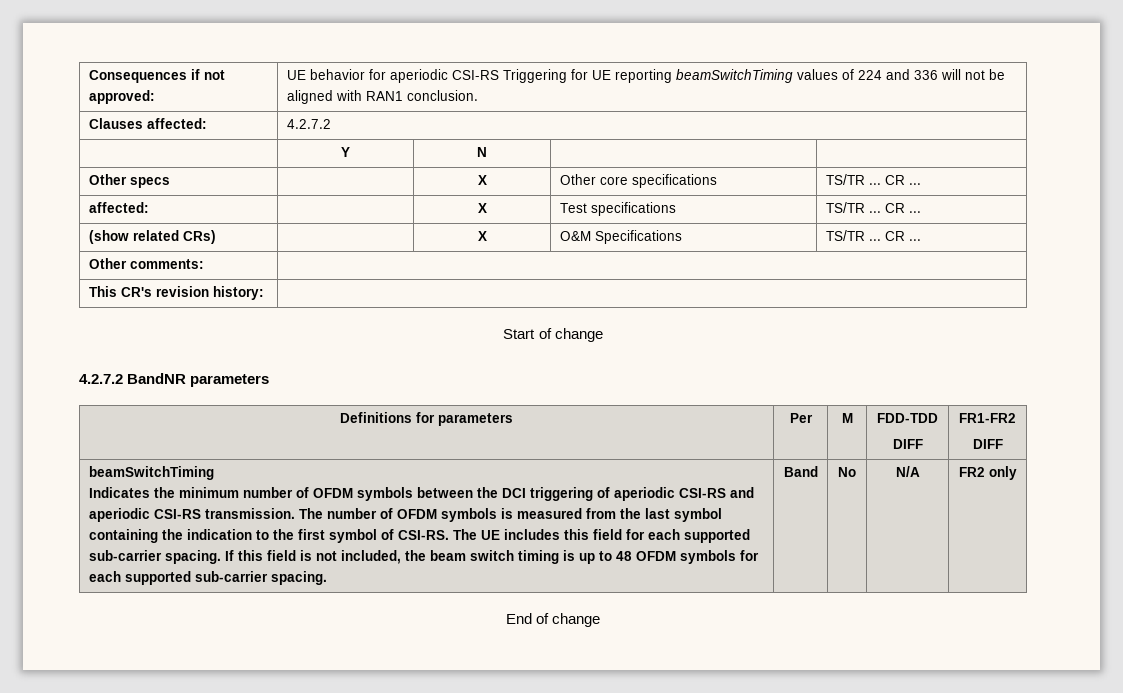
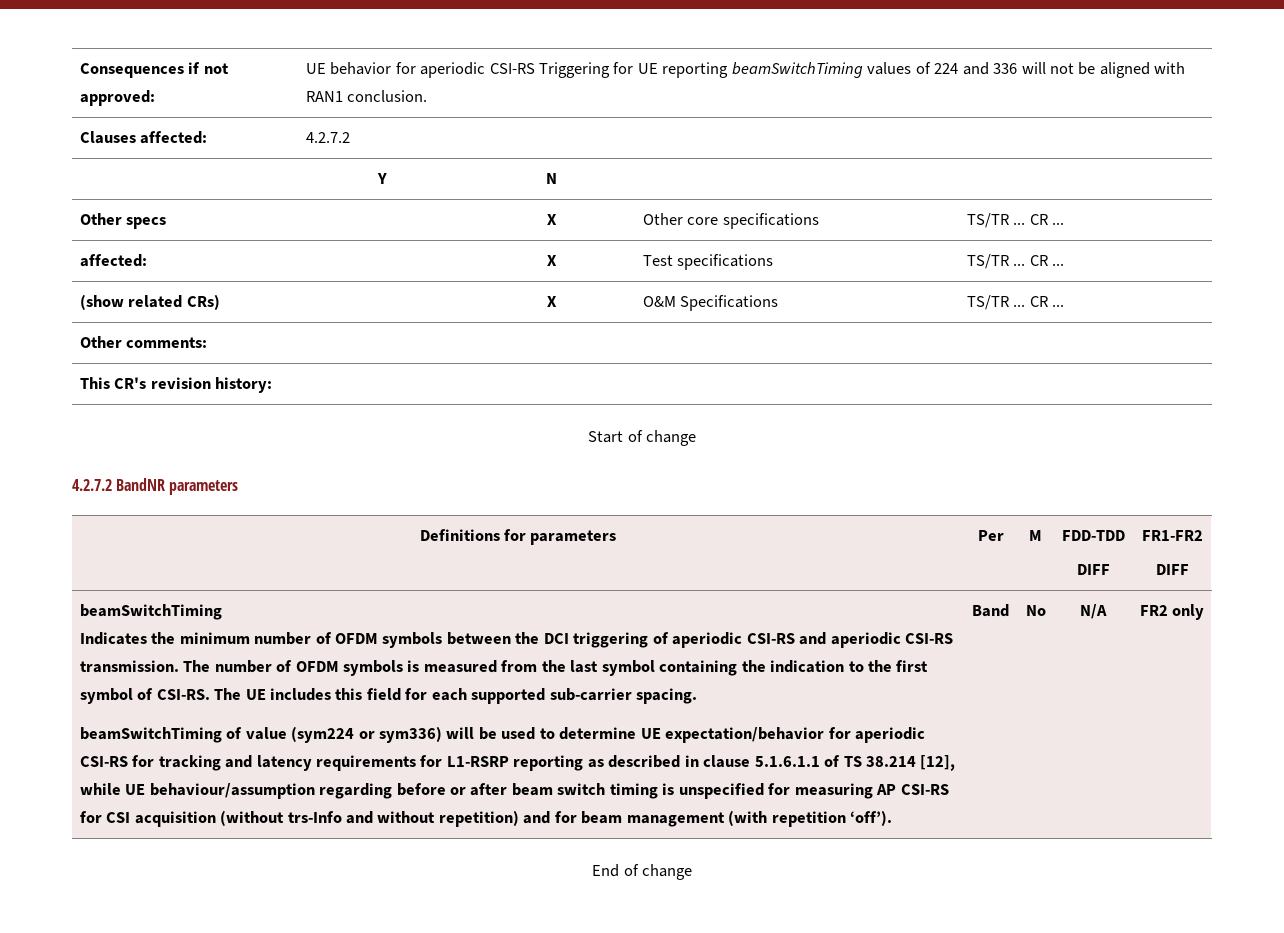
- The UE includes this field for each supported sub-carrier spacing. If this field is not included, the beam switch timing is up to 48 OFDM symbols for each supported sub-carrier spacing.
+ The UE includes this field for each supported sub-carrier spacing.
+ beamSwitchTiming of value (sym224 or sym336) will be used to determine UE expectation/behavior for aperiodic CSI-RS for tracking and latency requirements for L1-RSRP reporting as described in clause 5.1.6.1.1 of TS 38.214 [12], while UE behaviour/assumption regarding before or after beam switch timing is unspecified for measuring AP CSI-RS for CSI acquisition (without trs-Info and without repetition) and for beam management (with repetition ‘off’).

